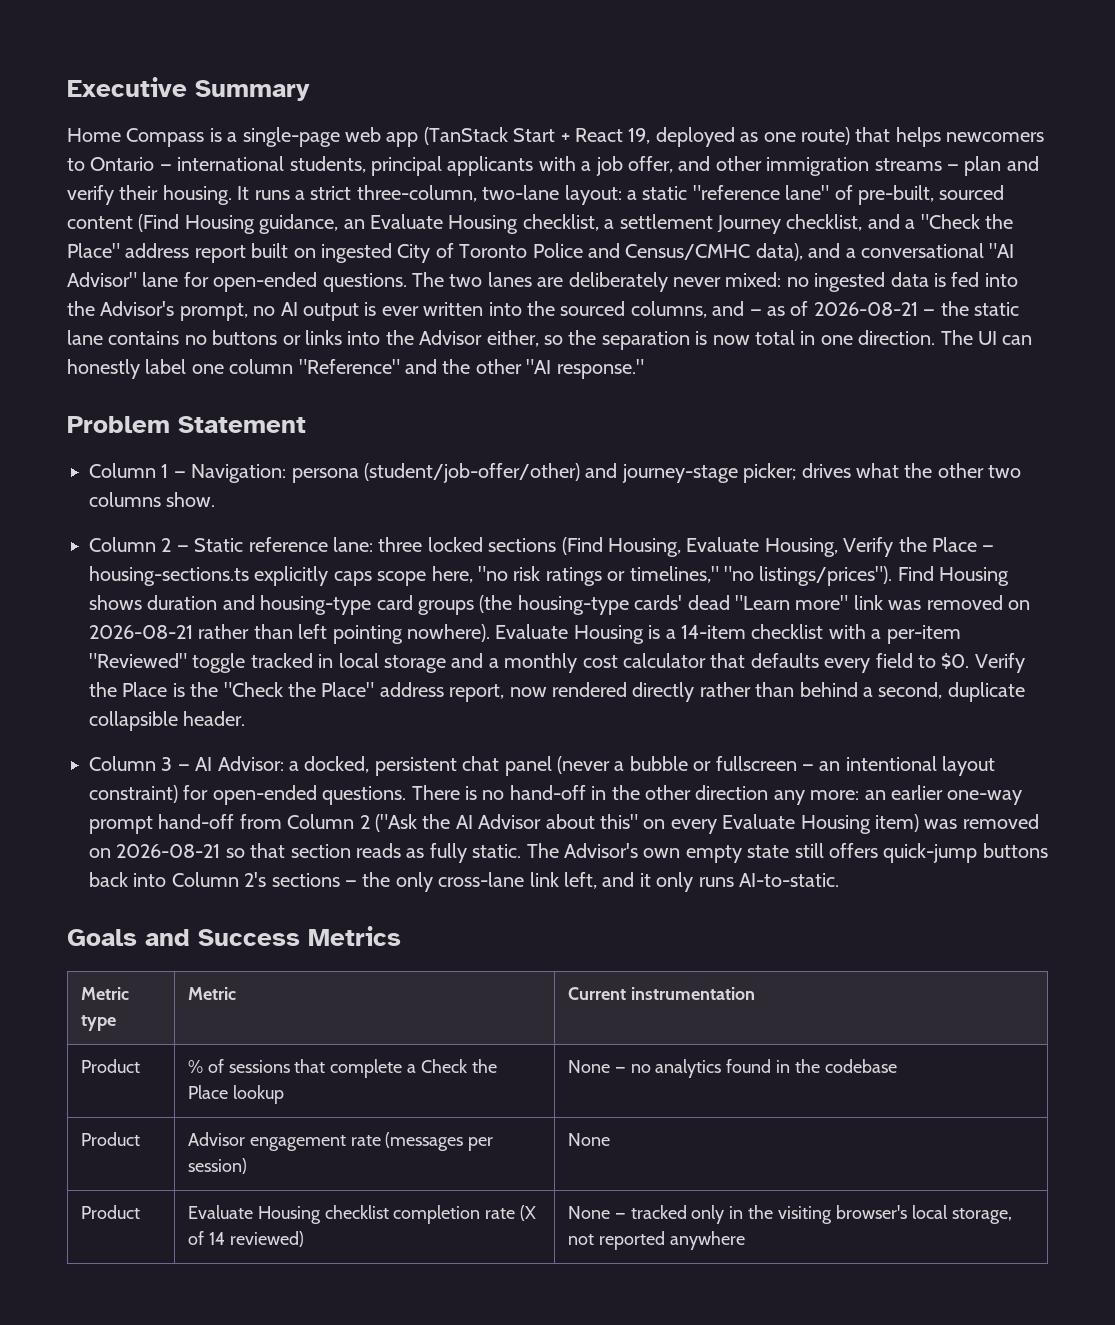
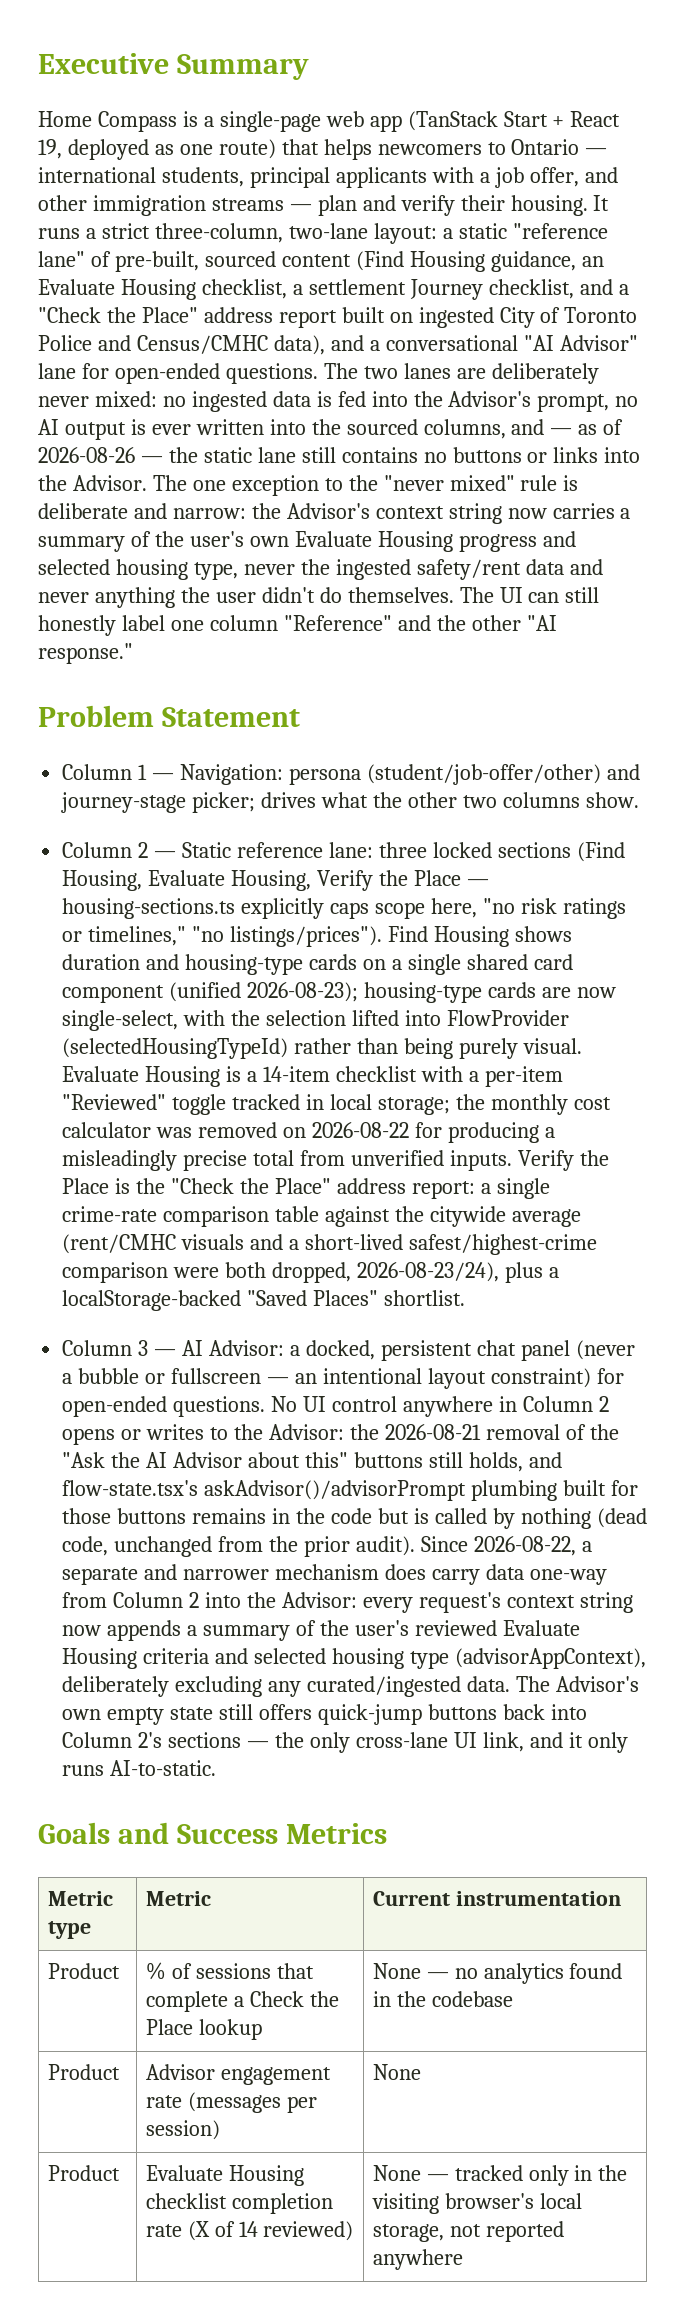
- The two lanes are deliberately never mixed: no ingested data is fed into the Advisor's prompt, no AI output is ever written into the sourced columns, and — as of 2026-08-21 — the static lane contains no buttons or links into the Advisor either, so the separation is now total in one direction.
+ The two lanes are deliberately never mixed: no ingested data is fed into the Advisor's prompt, no AI output is ever written into the sourced columns, and — as of 2026-08-26 — the static lane still contains no buttons or links into the Advisor. The one exception to the "never mixed" rule is deliberate and narrow: the Advisor's context string now carries a summary of the user's own Evaluate Housing progress and selected housing type, never the ingested safety/rent data and never anything the user didn't do themselves.
- The UI can honestly label one column "Reference" and the other "AI response."
+ The UI can still honestly label one column "Reference" and the other "AI response."
- Find Housing shows duration and housing-type card groups (the housing-type cards' dead "Learn more" link was removed on 2026-08-21 rather than left pointing nowhere).
+ Find Housing shows duration and housing-type cards on a single shared card component (unified 2026-08-23); housing-type cards are now single-select, with the selection lifted into FlowProvider (selectedHousingTypeId) rather than being purely visual.
- Evaluate Housing is a 14-item checklist with a per-item "Reviewed" toggle tracked in local storage and a monthly cost calculator that defaults every field to $0.
+ Evaluate Housing is a 14-item checklist with a per-item "Reviewed" toggle tracked in local storage; the monthly cost calculator was removed on 2026-08-22 for producing a misleadingly precise total from unverified inputs.
- Verify the Place is the "Check the Place" address report, now rendered directly rather than behind a second, duplicate collapsible header.
+ Verify the Place is the "Check the Place" address report: a single crime-rate comparison table against the citywide average (rent/CMHC visuals and a short-lived safest/highest-crime comparison were both dropped, 2026-08-23/24), plus a localStorage-backed "Saved Places" shortlist.
- There is no hand-off in the other direction any more: an earlier one-way prompt hand-off from Column 2 ("Ask the AI Advisor about this" on every Evaluate Housing item) was removed on 2026-08-21 so that section reads as fully static.
+ No UI control anywhere in Column 2 opens or writes to the Advisor: the 2026-08-21 removal of the "Ask the AI Advisor about this" buttons still holds, and flow-state.tsx's askAdvisor()/advisorPrompt plumbing built for those buttons remains in the code but is called by nothing (dead code, unchanged from the prior audit). Since 2026-08-22, a separate and narrower mechanism does carry data one-way from Column 2 into the Advisor: every request's context string now appends a summary of the user's reviewed Evaluate Housing criteria and selected housing type (advisorAppContext), deliberately excluding any curated/ingested data.
- The Advisor's own empty state still offers quick-jump buttons back into Column 2's sections — the only cross-lane link left, and it only runs AI-to-static.
+ The Advisor's own empty state still offers quick-jump buttons back into Column 2's sections — the only cross-lane UI link, and it only runs AI-to-static.

